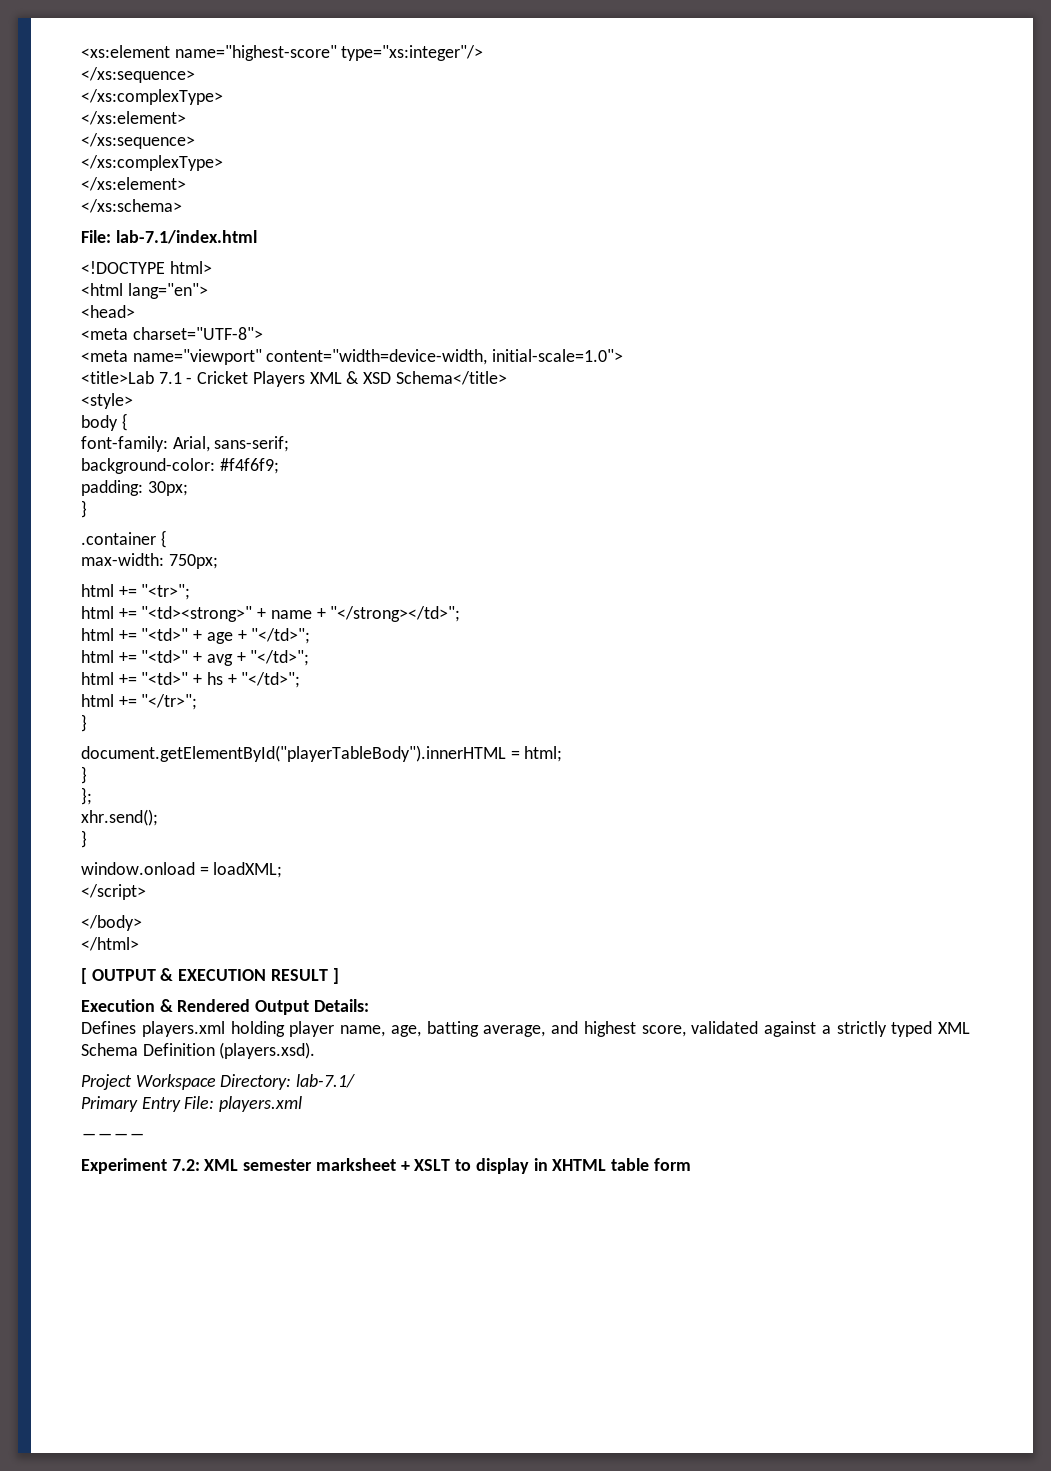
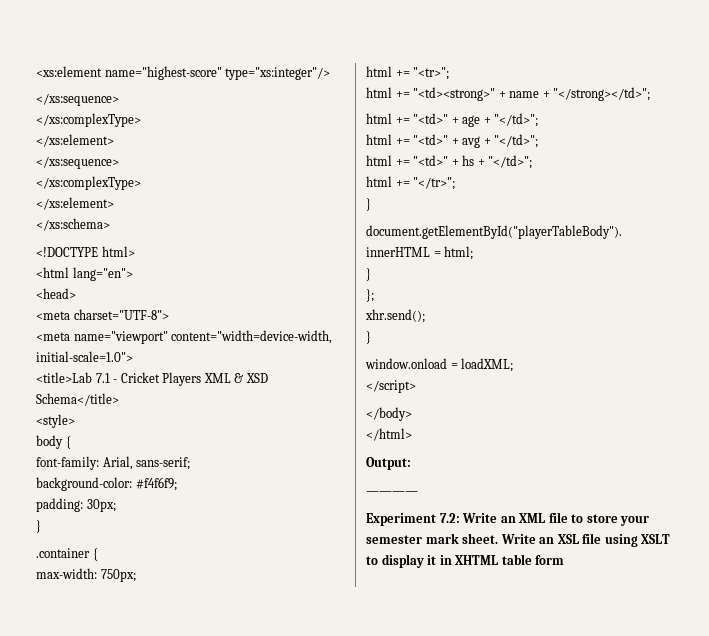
- File: lab-7.1/index.html
- [ OUTPUT & EXECUTION RESULT ]
- Execution & Rendered Output Details:
- Defines players.xml holding player name, age, batting average, and highest score, validated against a strictly typed XML Schema Definition (players.xsd).
- Project Workspace Directory: lab-7.1/
- Primary Entry File: players.xml
+ Output:
  ――――
- Experiment 7.2: XML semester marksheet + XSLT to display in XHTML table form
+ Experiment 7.2: Write an XML file to store your semester mark sheet. Write an XSL file using XSLT to display it in XHTML table form

